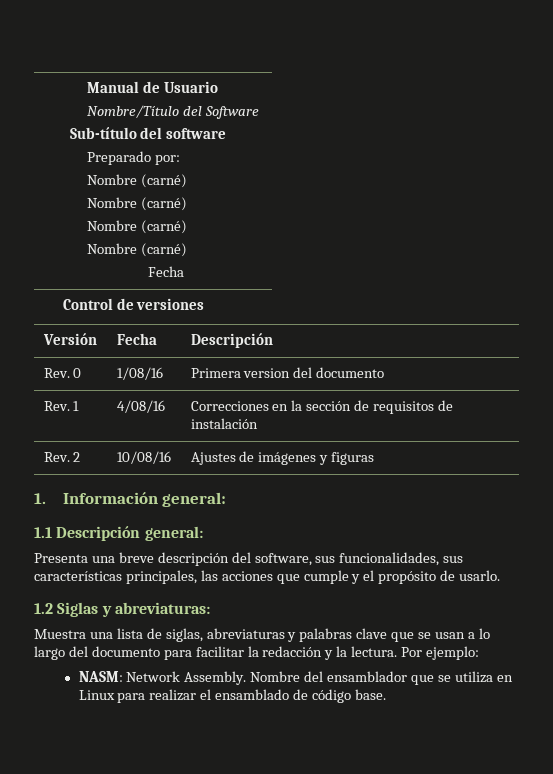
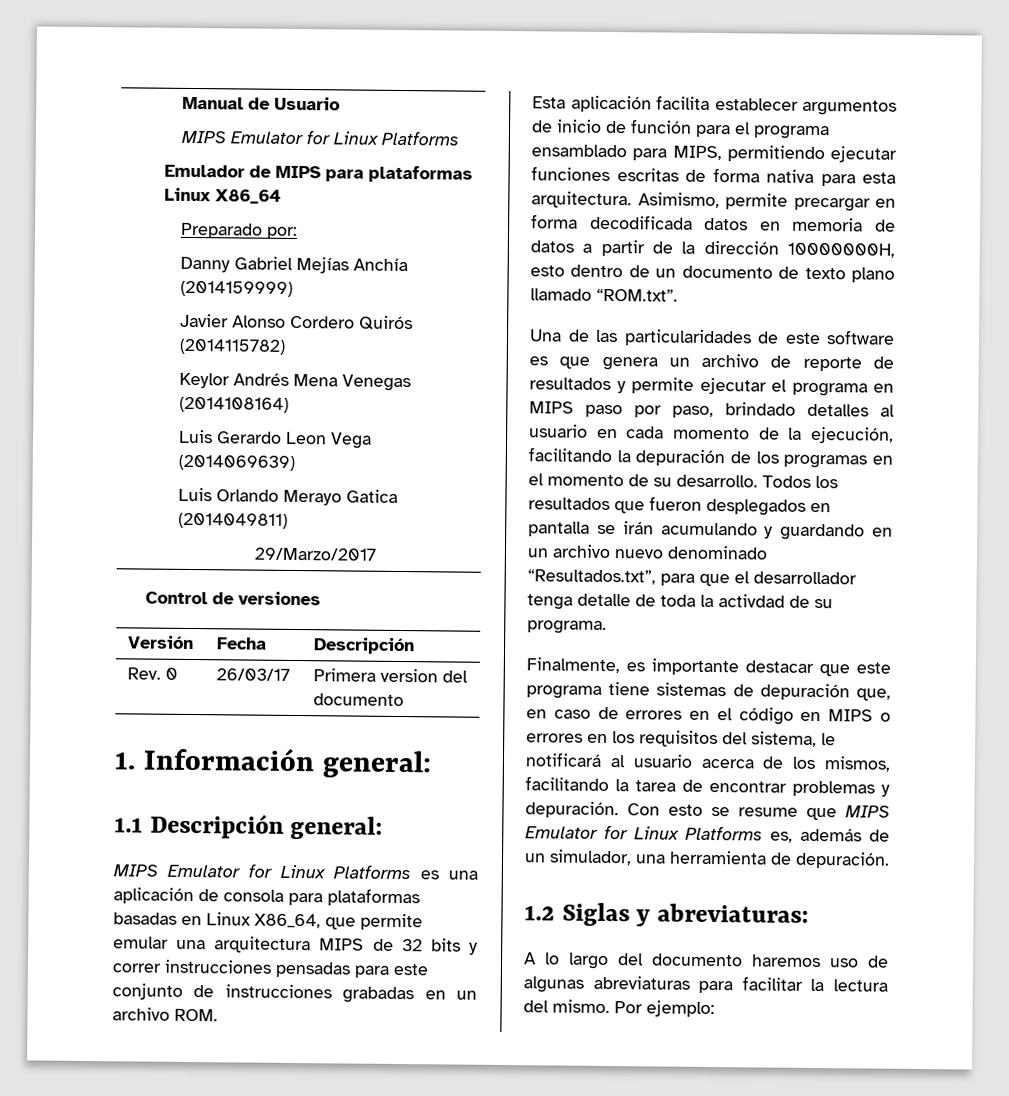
  Manual de Usuario
- Nombre/Título del Software
- Sub-título del software
+ MIPS Emulator for Linux Platforms
+ Emulador de MIPS para plataformas Linux X86_64
  Preparado por:
- Nombre (carné)
- Nombre (carné)
- Nombre (carné)
- Nombre (carné)
- Fecha
+ Danny Gabriel Mejías Anchía (2014159999)
+ Javier Alonso Cordero Quirós (2014115782)
+ Keylor Andrés Mena Venegas (2014108164)
+ Luis Gerardo Leon Vega (2014069639)
+ Luis Orlando Merayo Gatica (2014049811)
+ 29/Marzo/2017
- Rev. 0 | 1/08/16 | Primera version del documento
+ Rev. 0 | 26/03/17 | Primera version del documento
- Rev. 1 | 4/08/16 | Correcciones en la sección de requisitos de instalación
- Rev. 2 | 10/08/16 | Ajustes de imágenes y figuras
- Presenta una breve descripción del software, sus funcionalidades, sus características principales, las acciones que cumple y el propósito de usarlo.
+ MIPS Emulator for Linux Platforms es una aplicación de consola para plataformas basadas en Linux X86_64, que permite emular una arquitectura MIPS de 32 bits y correr instrucciones pensadas para este conjunto de instrucciones grabadas en un archivo ROM.
+ Esta aplicación facilita establecer argumentos de inicio de función para el programa ensamblado para MIPS, permitiendo ejecutar funciones escritas de forma nativa para esta arquitectura. Asimismo, permite precargar en forma decodificada datos en memoria de datos a partir de la dirección 10000000H, esto dentro de un documento de texto plano llamado “ROM.txt”.
+ Una de las particularidades de este software es que genera un archivo de reporte de resultados y permite ejecutar el programa en MIPS paso por paso, brindado detalles al usuario en cada momento de la ejecución, facilitando la depuración de los programas en el momento de su desarrollo. Todos los resultados que fueron desplegados en pantalla se irán acumulando y guardando en un archivo nuevo denominado “Resultados.txt”, para que el desarrollador tenga detalle de toda la activdad de su programa.
+ Finalmente, es importante destacar que este programa tiene sistemas de depuración que, en caso de errores en el código en MIPS o errores en los requisitos del sistema, le notificará al usuario acerca de los mismos, facilitando la tarea de encontrar problemas y depuración. Con esto se resume que MIPS Emulator for Linux Platforms es, además de un simulador, una herramienta de depuración.
  1.2 Siglas y abreviaturas:
- Muestra una lista de siglas, abreviaturas y palabras clave que se usan a lo largo del documento para facilitar la redacción y la lectura. Por ejemplo:
- NASM: Network Assembly. Nombre del ensamblador que se utiliza en Linux para realizar el ensamblado de código base.
+ A lo largo del documento haremos uso de algunas abreviaturas para facilitar la lectura del mismo. Por ejemplo:

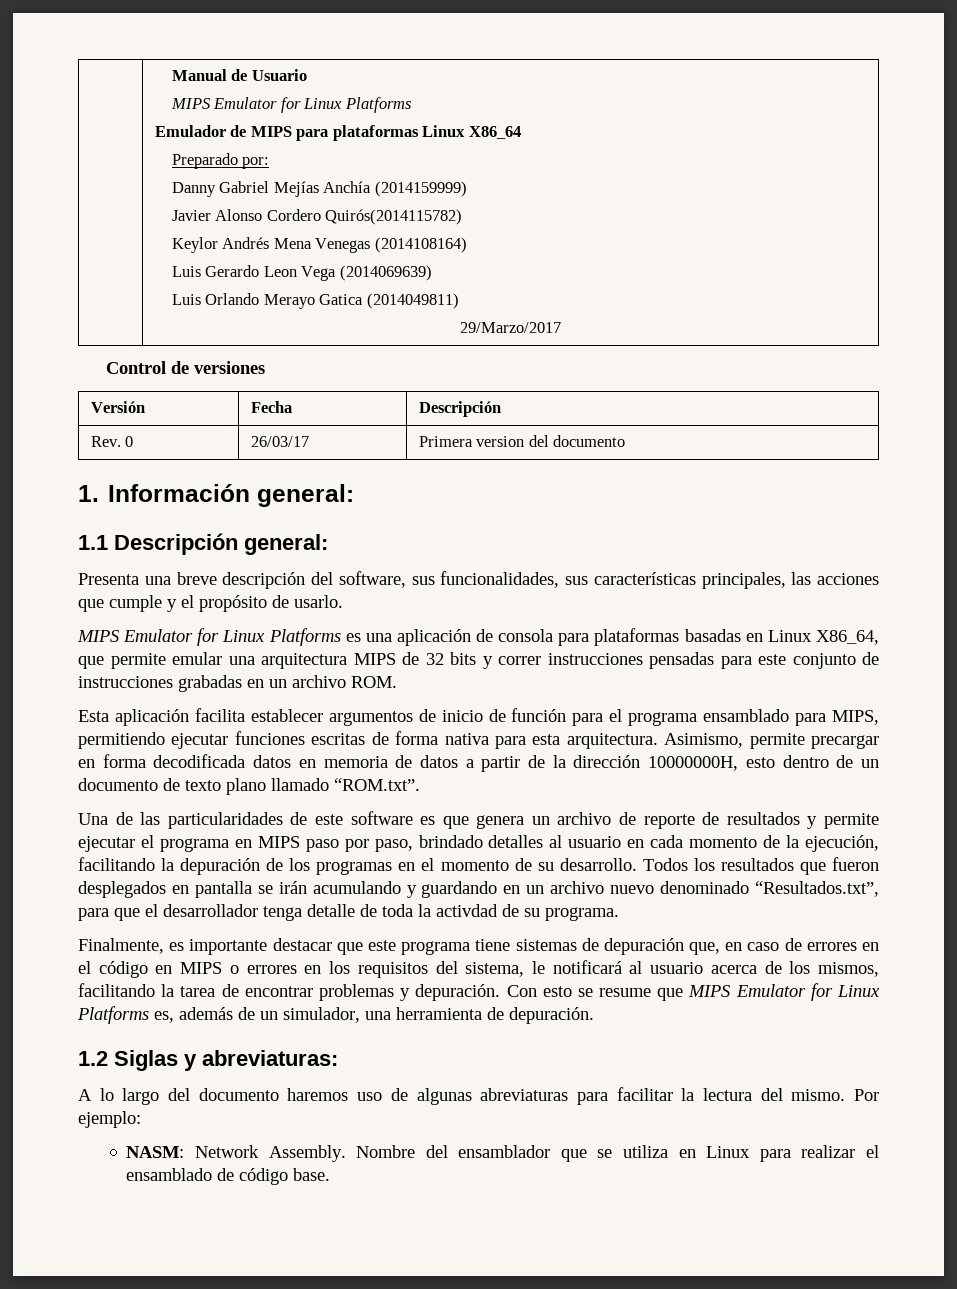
- Javier Alonso Cordero Quirós (2014115782)
+ Javier Alonso Cordero Quirós(2014115782)
+ Presenta una breve descripción del software, sus funcionalidades, sus características principales, las acciones que cumple y el propósito de usarlo.
+ NASM: Network Assembly. Nombre del ensamblador que se utiliza en Linux para realizar el ensamblado de código base.

